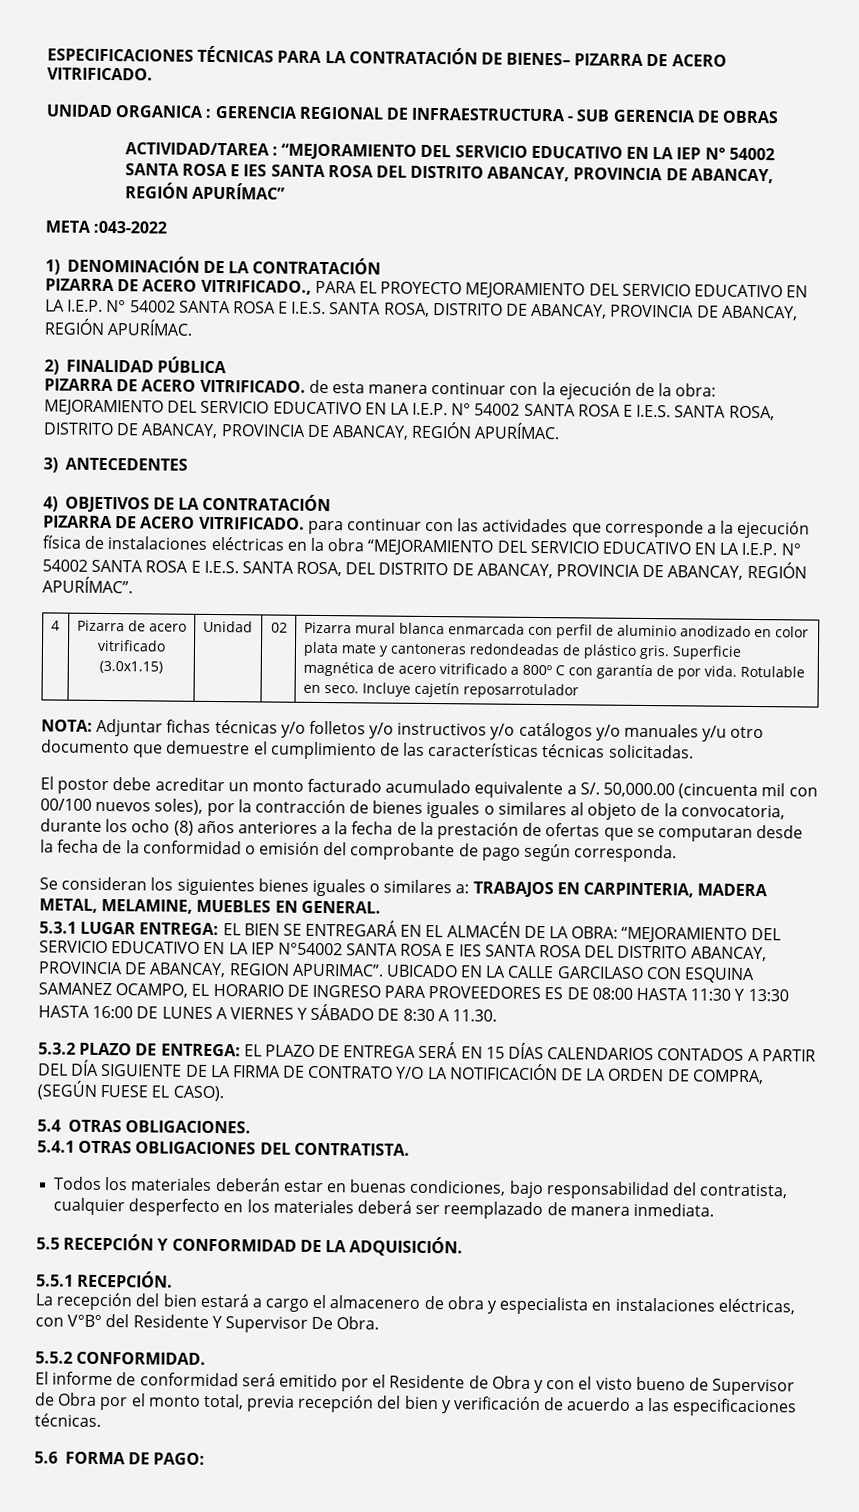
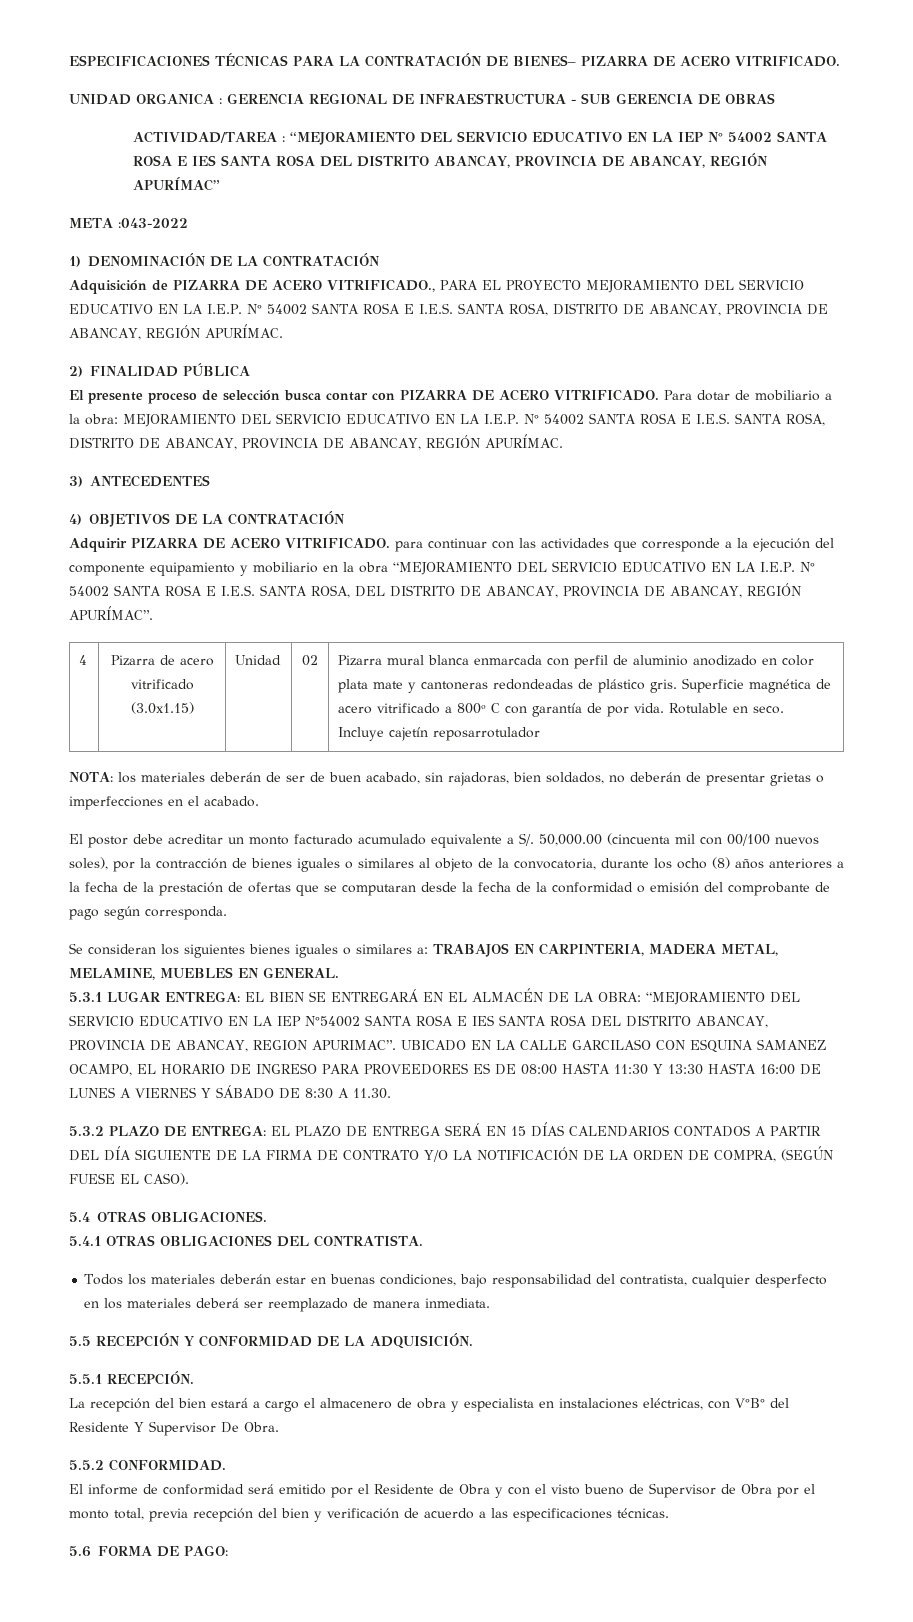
- PIZARRA DE ACERO VITRIFICADO., PARA EL PROYECTO MEJORAMIENTO DEL SERVICIO EDUCATIVO EN LA I.E.P. N° 54002 SANTA ROSA E I.E.S. SANTA ROSA, DISTRITO DE ABANCAY, PROVINCIA DE ABANCAY, REGIÓN APURÍMAC.
+ Adquisición de PIZARRA DE ACERO VITRIFICADO., PARA EL PROYECTO MEJORAMIENTO DEL SERVICIO EDUCATIVO EN LA I.E.P. N° 54002 SANTA ROSA E I.E.S. SANTA ROSA, DISTRITO DE ABANCAY, PROVINCIA DE ABANCAY, REGIÓN APURÍMAC.
- PIZARRA DE ACERO VITRIFICADO. de esta manera continuar con la ejecución de la obra: MEJORAMIENTO DEL SERVICIO EDUCATIVO EN LA I.E.P. N° 54002 SANTA ROSA E I.E.S. SANTA ROSA, DISTRITO DE ABANCAY, PROVINCIA DE ABANCAY, REGIÓN APURÍMAC.
+ El presente proceso de selección busca contar con PIZARRA DE ACERO VITRIFICADO. Para dotar de mobiliario a la obra: MEJORAMIENTO DEL SERVICIO EDUCATIVO EN LA I.E.P. N° 54002 SANTA ROSA E I.E.S. SANTA ROSA, DISTRITO DE ABANCAY, PROVINCIA DE ABANCAY, REGIÓN APURÍMAC.
- PIZARRA DE ACERO VITRIFICADO. para continuar con las actividades que corresponde a la ejecución física de instalaciones eléctricas en la obra “MEJORAMIENTO DEL SERVICIO EDUCATIVO EN LA I.E.P. N° 54002 SANTA ROSA E I.E.S. SANTA ROSA, DEL DISTRITO DE ABANCAY, PROVINCIA DE ABANCAY, REGIÓN APURÍMAC”.
+ Adquirir PIZARRA DE ACERO VITRIFICADO. para continuar con las actividades que corresponde a la ejecución del componente equipamiento y mobiliario en la obra “MEJORAMIENTO DEL SERVICIO EDUCATIVO EN LA I.E.P. N° 54002 SANTA ROSA E I.E.S. SANTA ROSA, DEL DISTRITO DE ABANCAY, PROVINCIA DE ABANCAY, REGIÓN APURÍMAC”.
- NOTA: Adjuntar fichas técnicas y/o folletos y/o instructivos y/o catálogos y/o manuales y/u otro documento que demuestre el cumplimiento de las características técnicas solicitadas.
+ NOTA: los materiales deberán de ser de buen acabado, sin rajadoras, bien soldados, no deberán de presentar grietas o imperfecciones en el acabado.

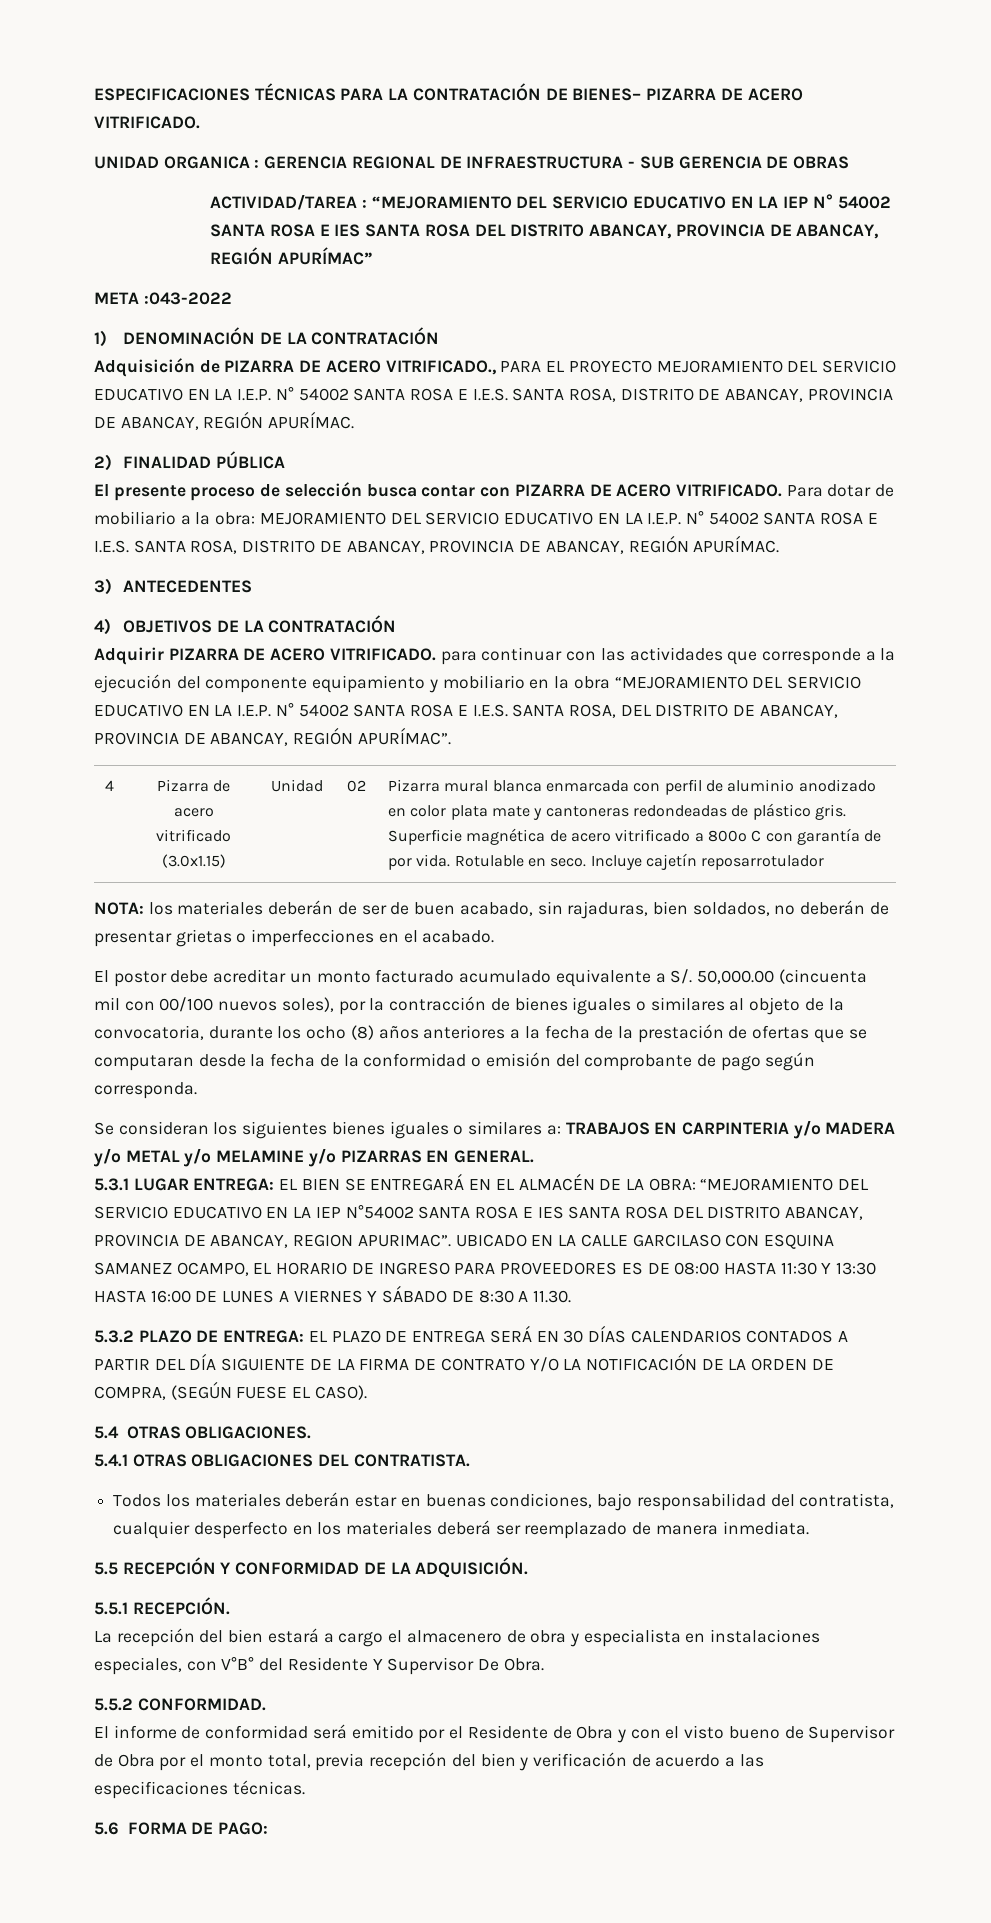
- NOTA: los materiales deberán de ser de buen acabado, sin rajadoras, bien soldados, no deberán de presentar grietas o imperfecciones en el acabado.
+ NOTA: los materiales deberán de ser de buen acabado, sin rajaduras, bien soldados, no deberán de presentar grietas o imperfecciones en el acabado.
- Se consideran los siguientes bienes iguales o similares a: TRABAJOS EN CARPINTERIA, MADERA METAL, MELAMINE, MUEBLES EN GENERAL.
+ Se consideran los siguientes bienes iguales o similares a: TRABAJOS EN CARPINTERIA y/o MADERA y/o METAL y/o MELAMINE y/o PIZARRAS EN GENERAL.
- 5.3.2 PLAZO DE ENTREGA: EL PLAZO DE ENTREGA SERÁ EN 15 DÍAS CALENDARIOS CONTADOS A PARTIR DEL DÍA SIGUIENTE DE LA FIRMA DE CONTRATO Y/O LA NOTIFICACIÓN DE LA ORDEN DE COMPRA, (SEGÚN FUESE EL CASO).
+ 5.3.2 PLAZO DE ENTREGA: EL PLAZO DE ENTREGA SERÁ EN 30 DÍAS CALENDARIOS CONTADOS A PARTIR DEL DÍA SIGUIENTE DE LA FIRMA DE CONTRATO Y/O LA NOTIFICACIÓN DE LA ORDEN DE COMPRA, (SEGÚN FUESE EL CASO).
- La recepción del bien estará a cargo el almacenero de obra y especialista en instalaciones eléctricas, con V°B° del Residente Y Supervisor De Obra.
+ La recepción del bien estará a cargo el almacenero de obra y especialista en instalaciones especiales, con V°B° del Residente Y Supervisor De Obra.

